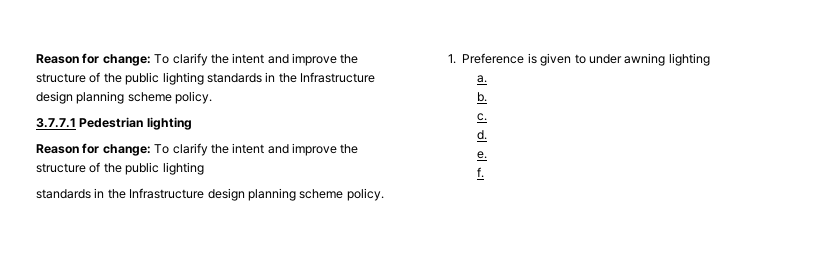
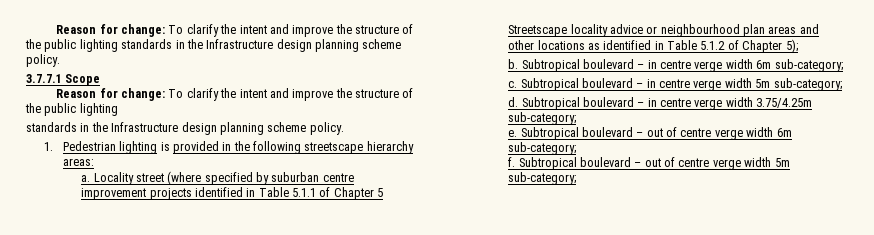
- 3.7.7.1 Pedestrian lighting
+ 3.7.7.1 Scope
- 1. Preference is given to under awning lighting
- a.
- b.
- c.
- d.
- e.
- f.
+ 1. Pedestrian lighting is provided in the following streetscape hierarchy areas:
+ a. Locality street (where specified by suburban centre improvement projects identified in Table 5.1.1 of Chapter 5 Streetscape locality advice or neighbourhood plan areas and other locations as identified in Table 5.1.2 of Chapter 5);
+ b. Subtropical boulevard – in centre verge width 6m sub-category;
+ c. Subtropical boulevard – in centre verge width 5m sub-category;
+ d. Subtropical boulevard – in centre verge width 3.75/4.25m sub-category;
+ e. Subtropical boulevard – out of centre verge width 6m sub-category;
+ f. Subtropical boulevard – out of centre verge width 5m sub-category;

